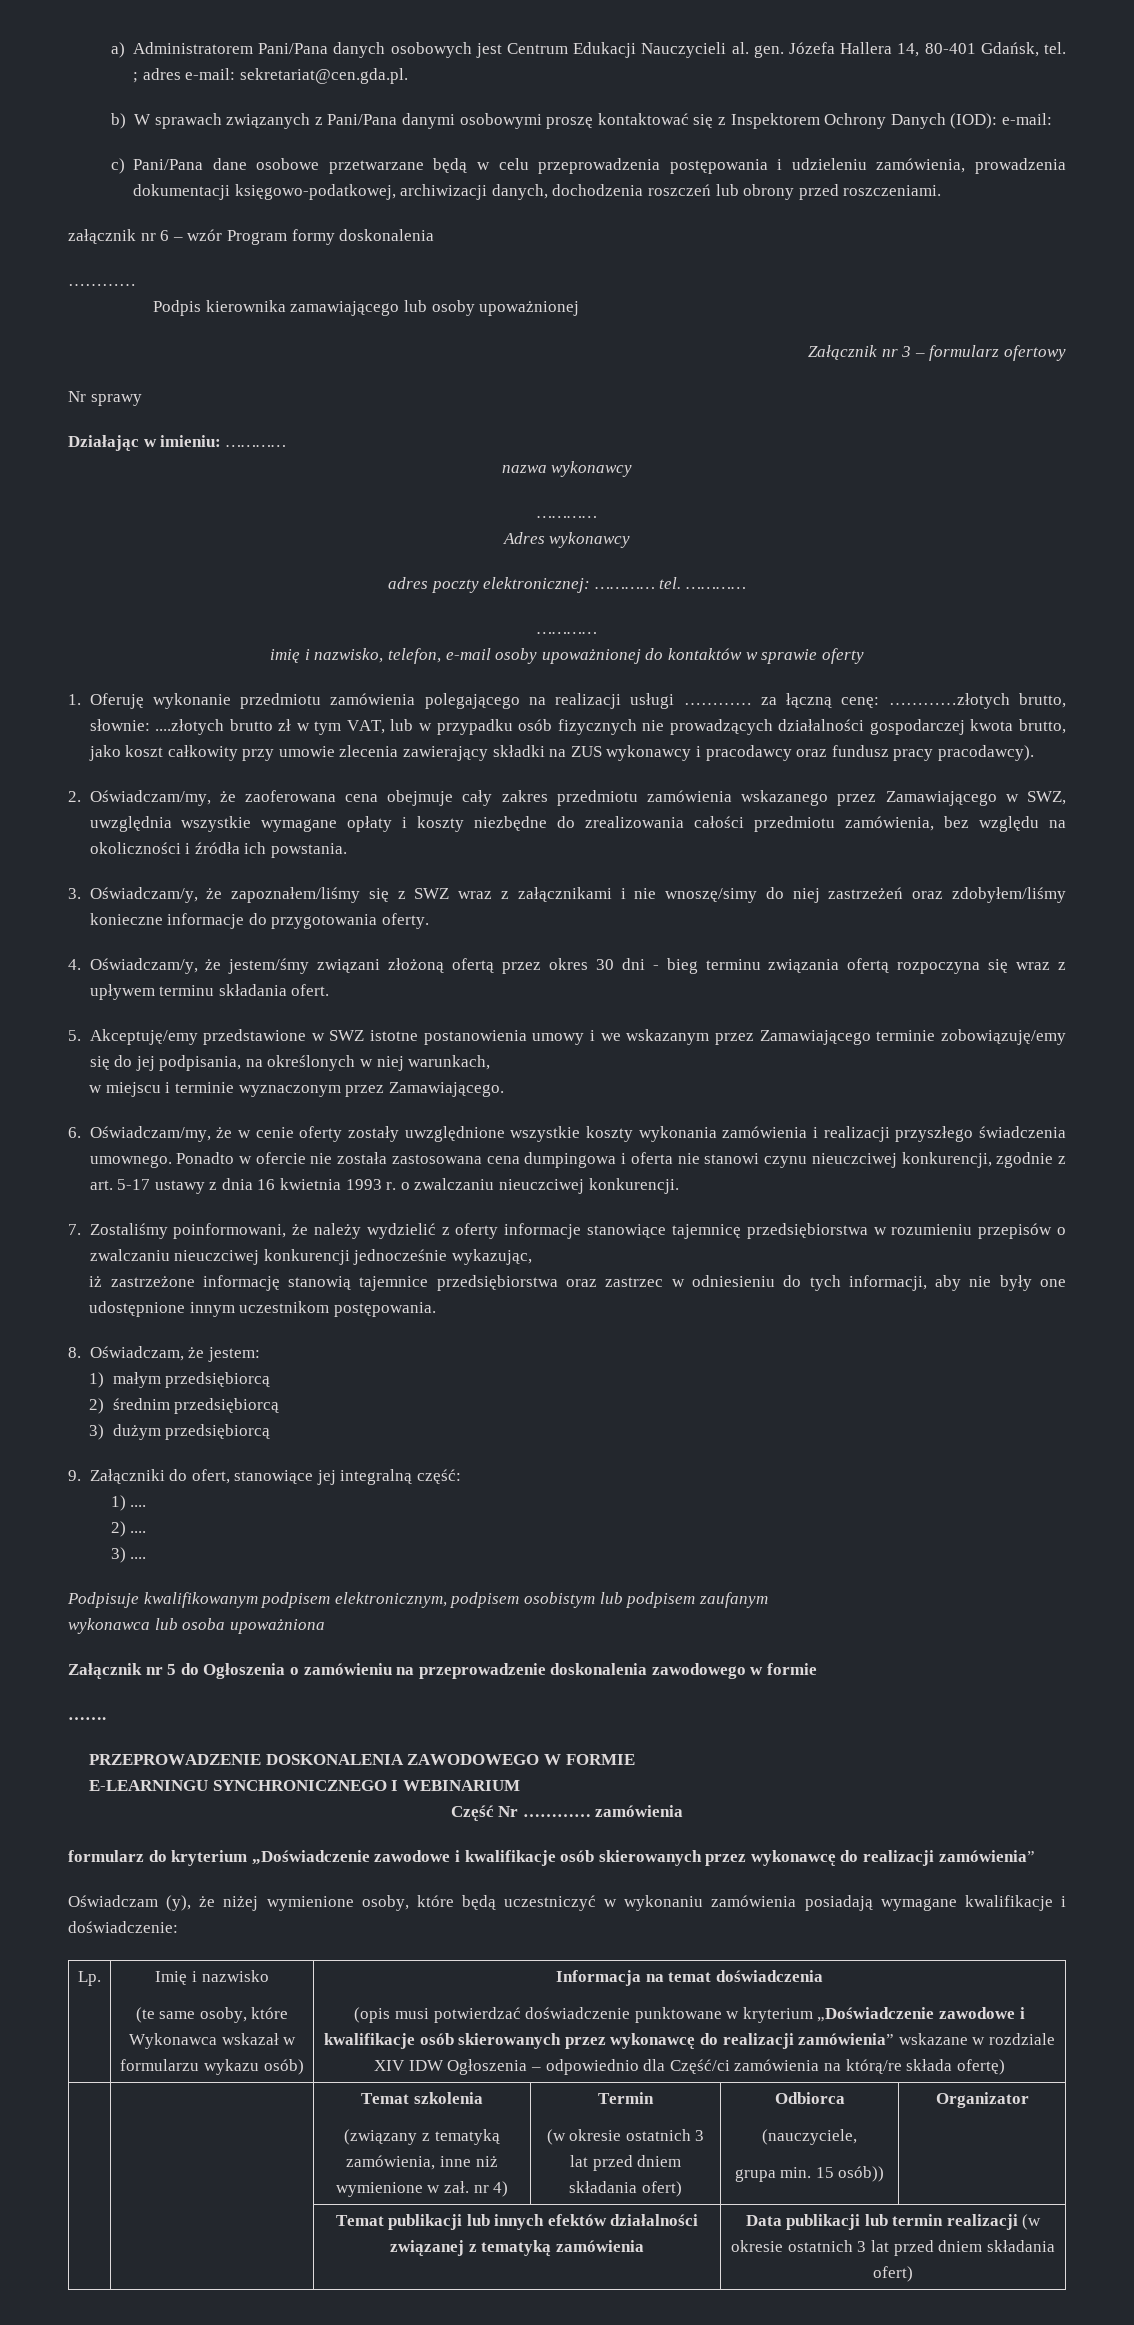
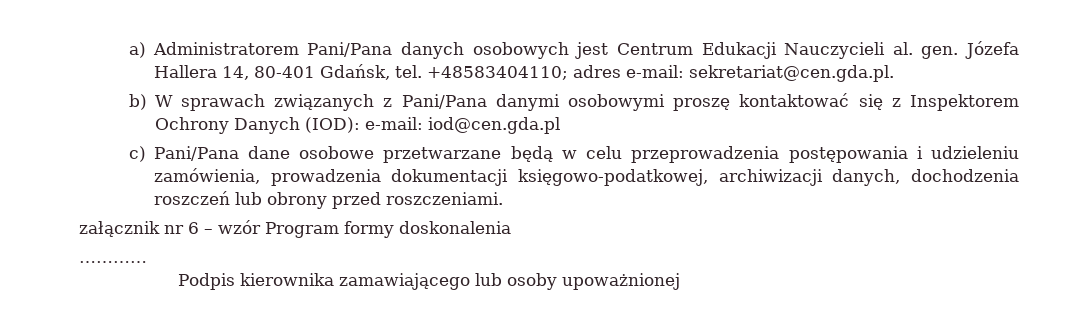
- Józefa Hallera 14, 80-401 Gdańsk, tel. ; adres e-mail: sekretariat@cen.gda.pl.
+ Józefa Hallera 14, 80-401 Gdańsk, tel. +48583404110; adres e-mail: sekretariat@cen.gda.pl.
- b) W sprawach związanych z Pani/Pana danymi osobowymi proszę kontaktować się z Inspektorem Ochrony Danych (IOD): e-mail:
+ b) W sprawach związanych z Pani/Pana danymi osobowymi proszę kontaktować się z Inspektorem Ochrony Danych (IOD): e-mail: iod@cen.gda.pl
- Załącznik nr 3 – formularz ofertowy
- Nr sprawy
- Działając w imieniu: …………
- nazwa wykonawcy
- …………
- Adres wykonawcy
- adres poczty elektronicznej: ………… tel. …………
- …………
- imię i nazwisko, telefon, e-mail osoby upoważnionej do kontaktów w sprawie oferty
- 1. Oferuję wykonanie przedmiotu zamówienia polegającego na realizacji usługi ………… za łączną cenę: …………złotych brutto, słownie: ....złotych brutto zł w tym VAT, lub w przypadku osób fizycznych nie prowadzących działalności gospodarczej kwota brutto, jako koszt całkowity przy umowie zlecenia zawierający składki na ZUS wykonawcy i pracodawcy oraz fundusz pracy pracodawcy).
- 2. Oświadczam/my, że zaoferowana cena obejmuje cały zakres przedmiotu zamówienia wskazanego przez Zamawiającego w SWZ, uwzględnia wszystkie wymagane opłaty i koszty niezbędne do zrealizowania całości przedmiotu zamówienia, bez względu na okoliczności i źródła ich powstania.
- 3. Oświadczam/y, że zapoznałem/liśmy się z SWZ wraz z załącznikami i nie wnoszę/simy do niej zastrzeżeń oraz zdobyłem/liśmy konieczne informacje do przygotowania oferty.
- 4. Oświadczam/y, że jestem/śmy związani złożoną ofertą przez okres 30 dni - bieg terminu związania ofertą rozpoczyna się wraz z upływem terminu składania ofert.
- 5. Akceptuję/emy przedstawione w SWZ istotne postanowienia umowy i we wskazanym przez Zamawiającego terminie zobowiązuję/emy się do jej podpisania, na określonych w niej warunkach,
- w miejscu i terminie wyznaczonym przez Zamawiającego.
- 6. Oświadczam/my, że w cenie oferty zostały uwzględnione wszystkie koszty wykonania zamówienia i realizacji przyszłego świadczenia umownego. Ponadto w ofercie nie została zastosowana cena dumpingowa i oferta nie stanowi czynu nieuczciwej konkurencji, zgodnie z art. 5-17 ustawy z dnia 16 kwietnia 1993 r. o zwalczaniu nieuczciwej konkurencji.
- 7. Zostaliśmy poinformowani, że należy wydzielić z oferty informacje stanowiące tajemnicę przedsiębiorstwa w rozumieniu przepisów o zwalczaniu nieuczciwej konkurencji jednocześnie wykazując,
- iż zastrzeżone informację stanowią tajemnice przedsiębiorstwa oraz zastrzec w odniesieniu do tych informacji, aby nie były one udostępnione innym uczestnikom postępowania.
- 8. Oświadczam, że jestem:
- 1) małym przedsiębiorcą
- 2) średnim przedsiębiorcą
- 3) dużym przedsiębiorcą
- 9. Załączniki do ofert, stanowiące jej integralną część:
- 1) ....
- 2) ....
- 3) ....
- Podpisuje kwalifikowanym podpisem elektronicznym, podpisem osobistym lub podpisem zaufanym
- wykonawca lub osoba upoważniona
- Załącznik nr 5 do Ogłoszenia o zamówieniu na przeprowadzenie doskonalenia zawodowego w formie
- …….
- PRZEPROWADZENIE DOSKONALENIA ZAWODOWEGO W FORMIE
- E-LEARNINGU SYNCHRONICZNEGO I WEBINARIUM
- Część Nr ………… zamówienia
- formularz do kryterium „Doświadczenie zawodowe i kwalifikacje osób skierowanych przez wykonawcę do realizacji zamówienia”
- Oświadczam (y), że niżej wymienione osoby, które będą uczestniczyć w wykonaniu zamówienia posiadają wymagane kwalifikacje i doświadczenie:
- Lp. | Imię i nazwisko
- (te same osoby, które Wykonawca wskazał w formularzu wykazu osób) | Informacja na temat doświadczenia
- (opis musi potwierdzać doświadczenie punktowane w kryterium „Doświadczenie zawodowe i kwalifikacje osób skierowanych przez wykonawcę do realizacji zamówienia” wskazane w rozdziale XIV IDW Ogłoszenia – odpowiednio dla Część/ci zamówienia na którą/re składa ofertę)
- | | Temat szkolenia
- (związany z tematyką zamówienia, inne niż wymienione w zał. nr 4) | Termin
- (w okresie ostatnich 3 lat przed dniem składania ofert) | Odbiorca
- (nauczyciele,
- grupa min. 15 osób)) | Organizator
- | | Temat publikacji lub innych efektów działalności związanej z tematyką zamówienia | Data publikacji lub termin realizacji (w okresie ostatnich 3 lat przed dniem składania ofert)

